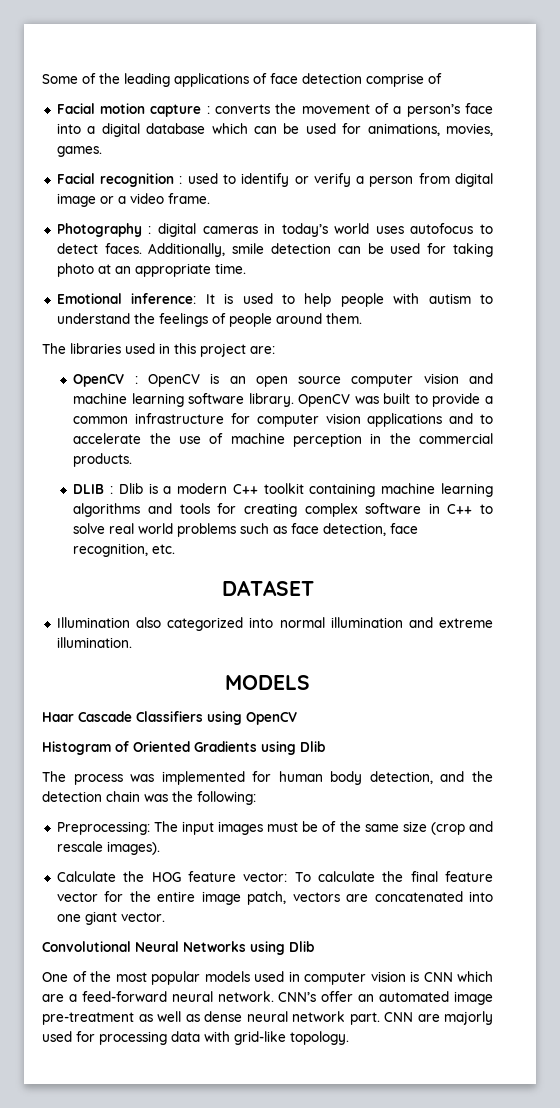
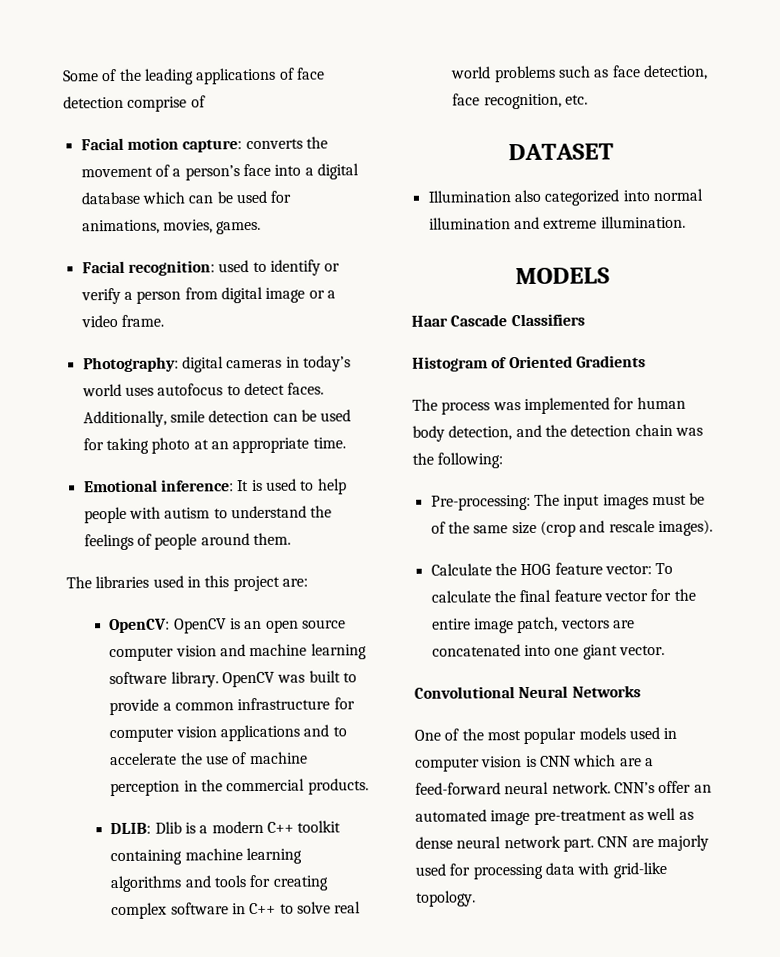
- Facial motion capture : converts the movement of a person’s face into a digital database which can be used for animations, movies, games.
+ Facial motion capture: converts the movement of a person’s face into a digital database which can be used for animations, movies, games.
- Facial recognition : used to identify or verify a person from digital image or a video frame.
+ Facial recognition: used to identify or verify a person from digital image or a video frame.
- Photography : digital cameras in today’s world uses autofocus to detect faces.
+ Photography: digital cameras in today’s world uses autofocus to detect faces.
- OpenCV : OpenCV is an open source computer vision and machine learning software library.
+ OpenCV: OpenCV is an open source computer vision and machine learning software library.
- DLIB : Dlib is a modern C++ toolkit containing machine learning algorithms and tools for creating complex software in C++ to solve real world problems such as face detection, face recognition, etc.
+ DLIB: Dlib is a modern C++ toolkit containing machine learning algorithms and tools for creating complex software in C++ to solve real world problems such as face detection, face recognition, etc.
- Haar Cascade Classifiers using OpenCV
+ Haar Cascade Classifiers
- Histogram of Oriented Gradients using Dlib
+ Histogram of Oriented Gradients
- Preprocessing: The input images must be of the same size (crop and rescale images).
+ Pre-processing: The input images must be of the same size (crop and rescale images).
- Convolutional Neural Networks using Dlib
+ Convolutional Neural Networks

